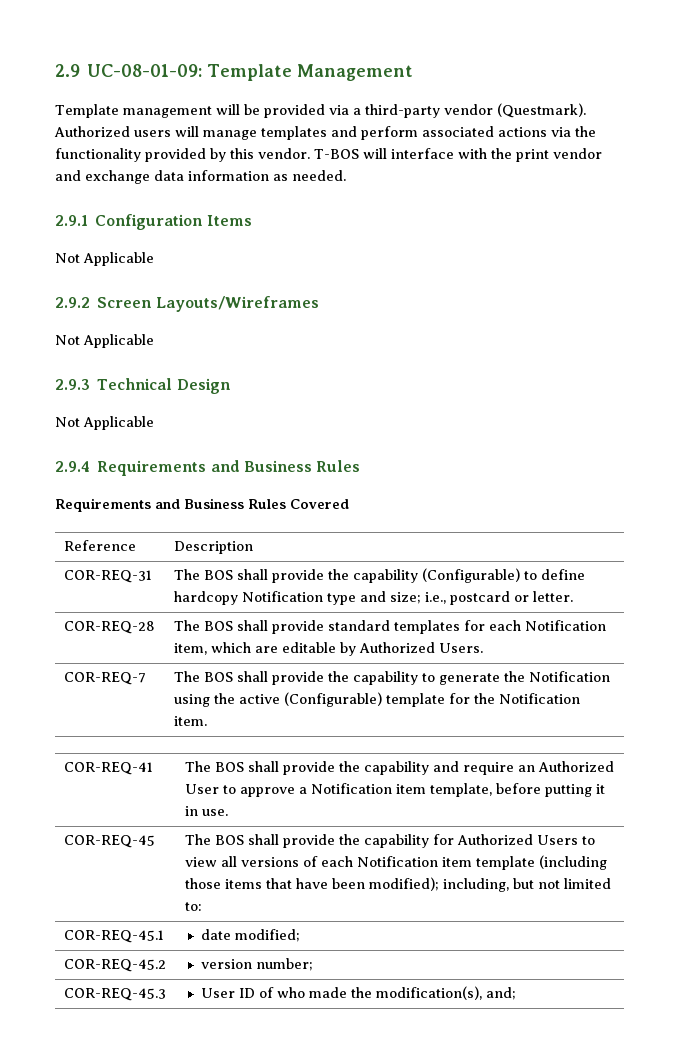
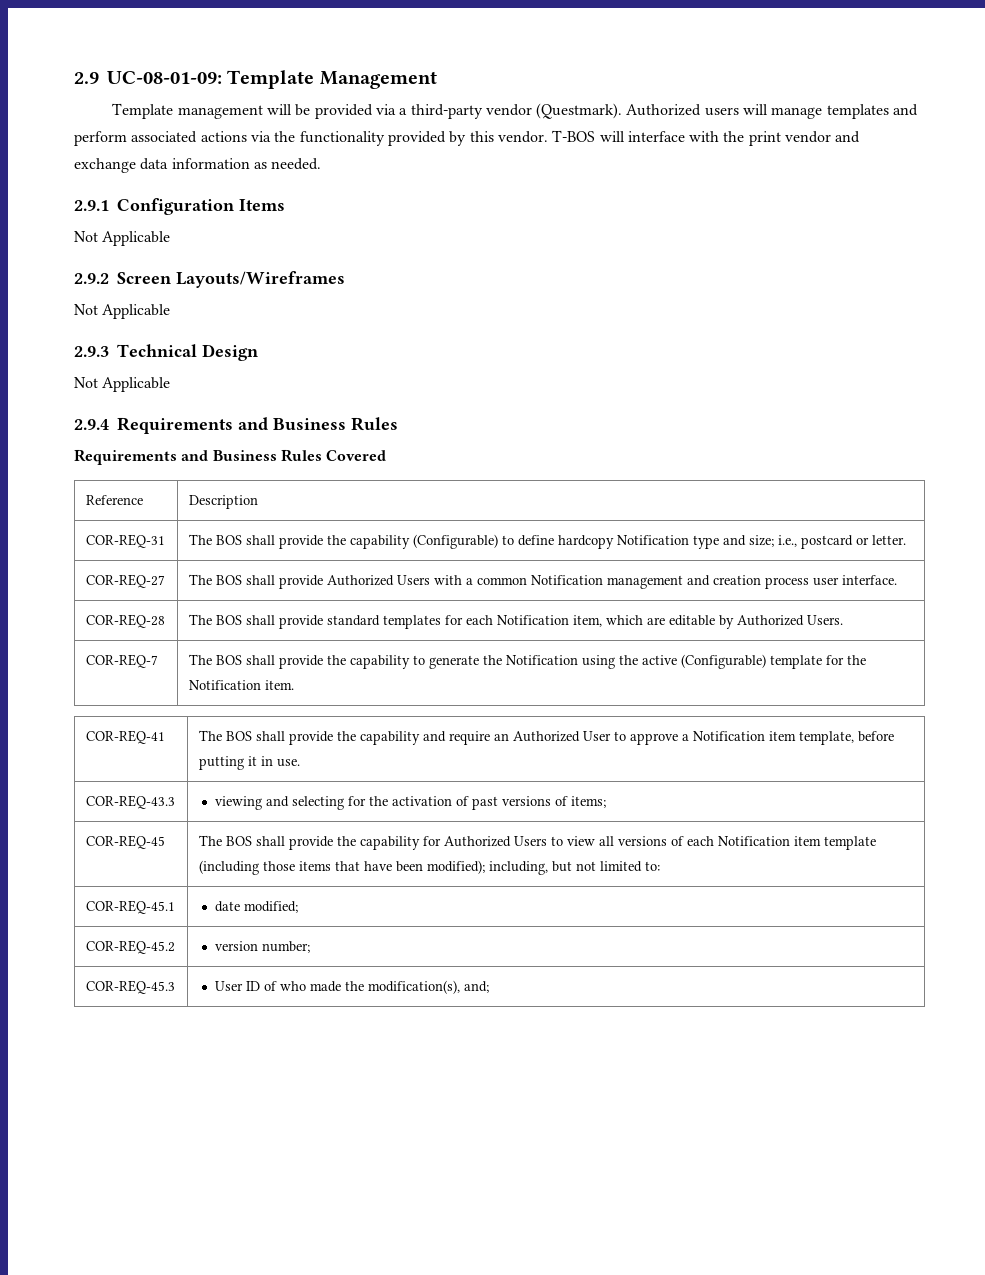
+ COR-REQ-27 | The BOS shall provide Authorized Users with a common Notification management and creation process user interface.
+ COR-REQ-43.3 | viewing and selecting for the activation of past versions of items;

